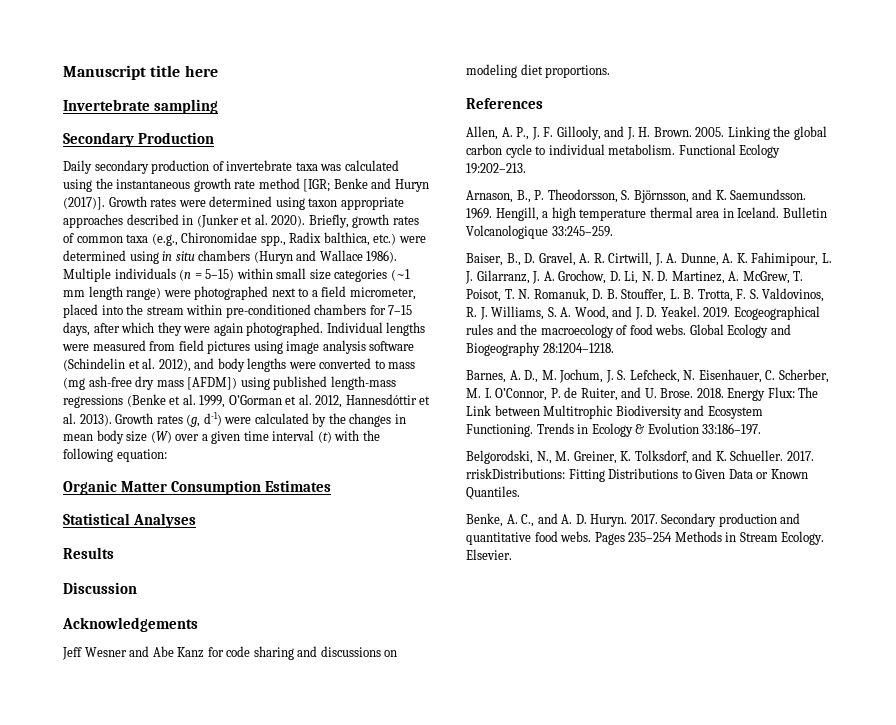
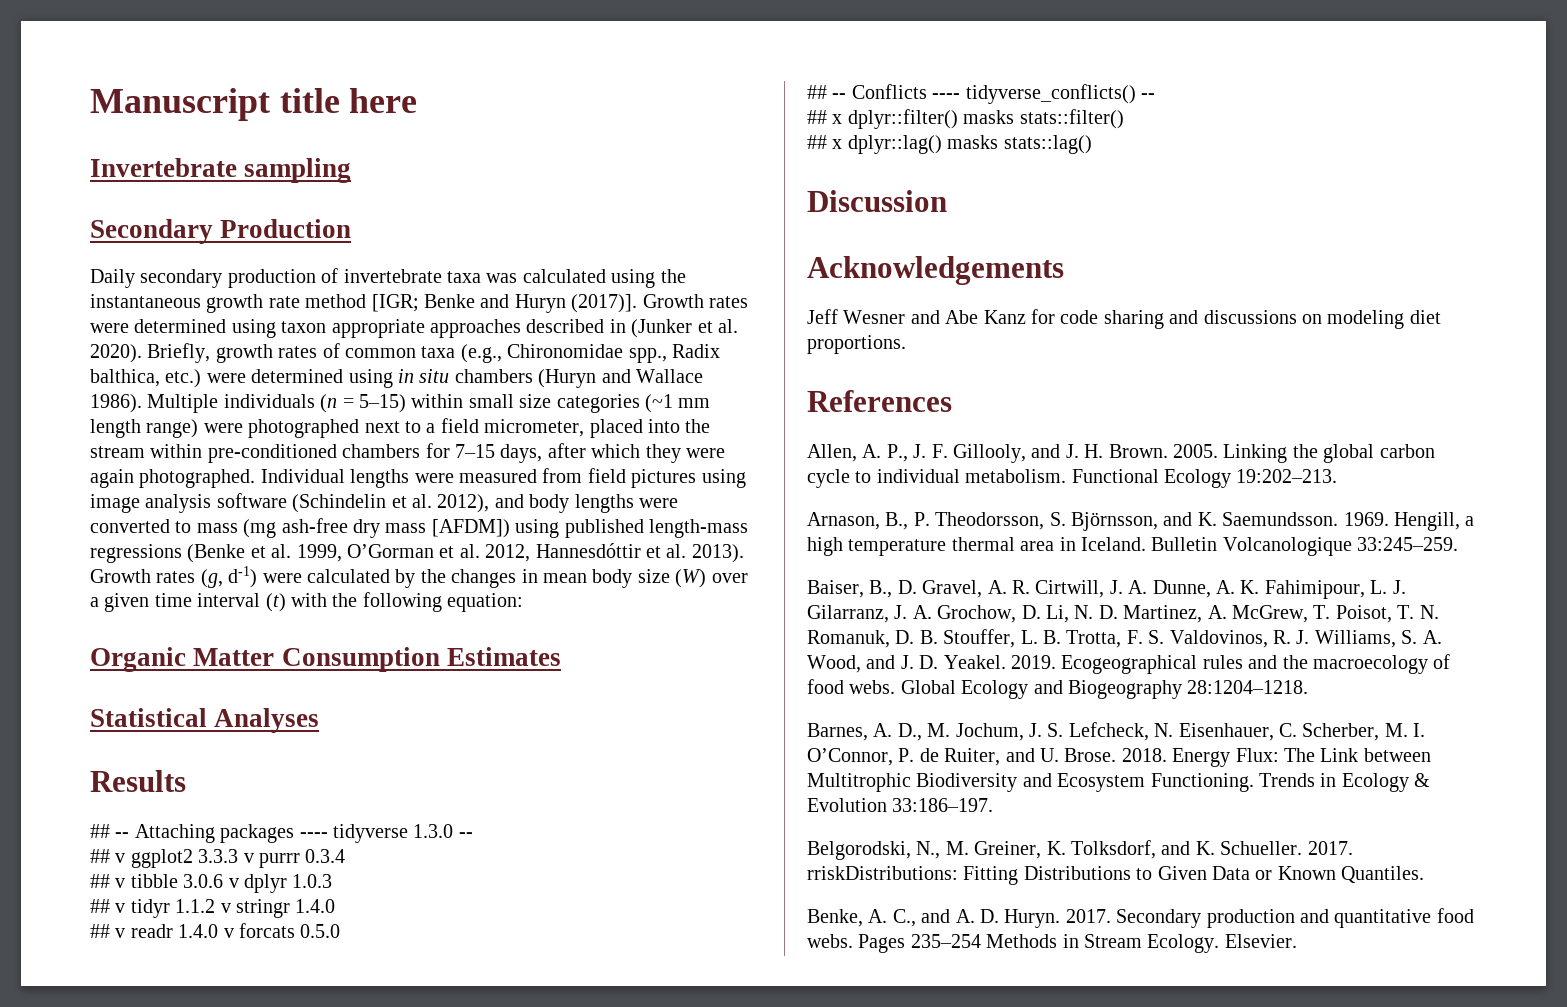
+ ## -- Attaching packages ---- tidyverse 1.3.0 --
+ ## v ggplot2 3.3.3 v purrr 0.3.4
+ ## v tibble 3.0.6 v dplyr 1.0.3
+ ## v tidyr 1.1.2 v stringr 1.4.0
+ ## v readr 1.4.0 v forcats 0.5.0
+ ## -- Conflicts ---- tidyverse_conflicts() --
+ ## x dplyr::filter() masks stats::filter()
+ ## x dplyr::lag() masks stats::lag()

